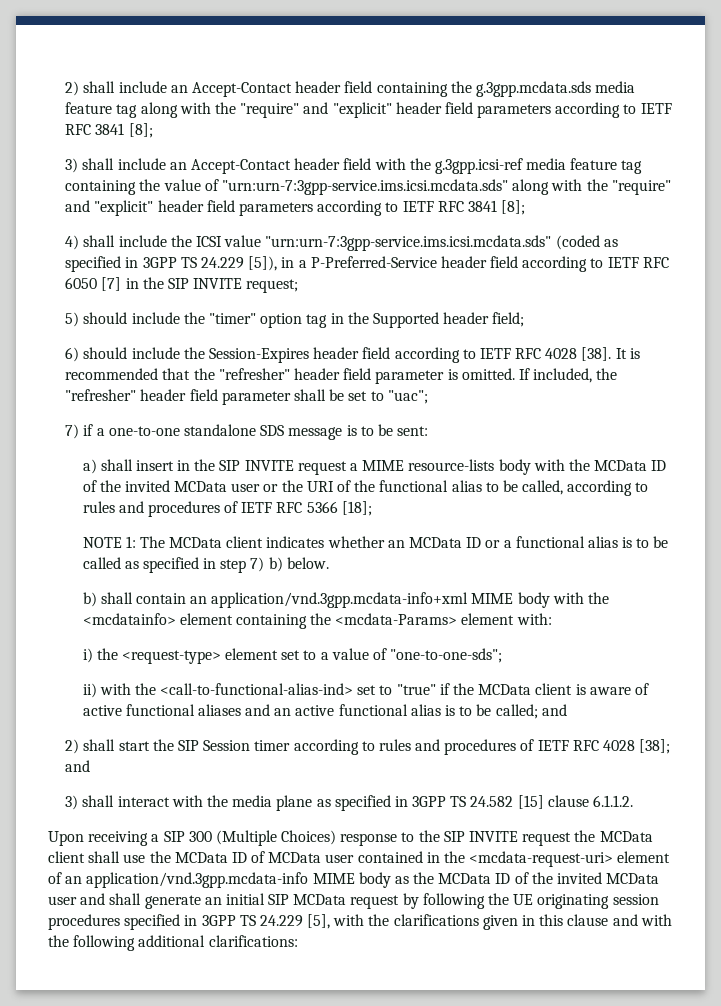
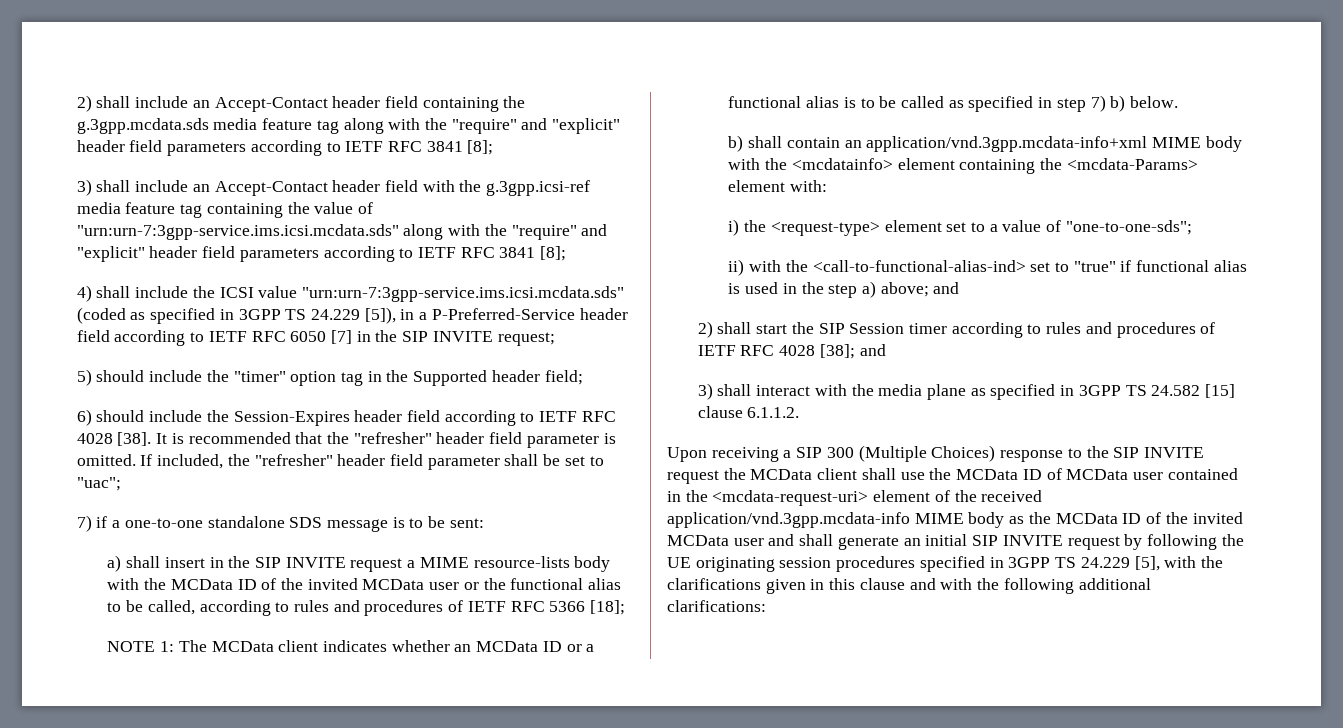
- a) shall insert in the SIP INVITE request a MIME resource-lists body with the MCData ID of the invited MCData user or the URI of the functional alias to be called, according to rules and procedures of IETF RFC 5366 [18];
+ a) shall insert in the SIP INVITE request a MIME resource-lists body with the MCData ID of the invited MCData user or the functional alias to be called, according to rules and procedures of IETF RFC 5366 [18];
- ii) with the <call-to-functional-alias-ind> set to "true" if the MCData client is aware of active functional aliases and an active functional alias is to be called; and
+ ii) with the <call-to-functional-alias-ind> set to "true" if functional alias is used in the step a) above; and
- Upon receiving a SIP 300 (Multiple Choices) response to the SIP INVITE request the MCData client shall use the MCData ID of MCData user contained in the <mcdata-request-uri> element of an application/vnd.3gpp.mcdata-info MIME body as the MCData ID of the invited MCData user and shall generate an initial SIP MCData request by following the UE originating session procedures specified in 3GPP TS 24.229 [5], with the clarifications given in this clause and with the following additional clarifications:
+ Upon receiving a SIP 300 (Multiple Choices) response to the SIP INVITE request the MCData client shall use the MCData ID of MCData user contained in the <mcdata-request-uri> element of the received application/vnd.3gpp.mcdata-info MIME body as the MCData ID of the invited MCData user and shall generate an initial SIP INVITE request by following the UE originating session procedures specified in 3GPP TS 24.229 [5], with the clarifications given in this clause and with the following additional clarifications:

